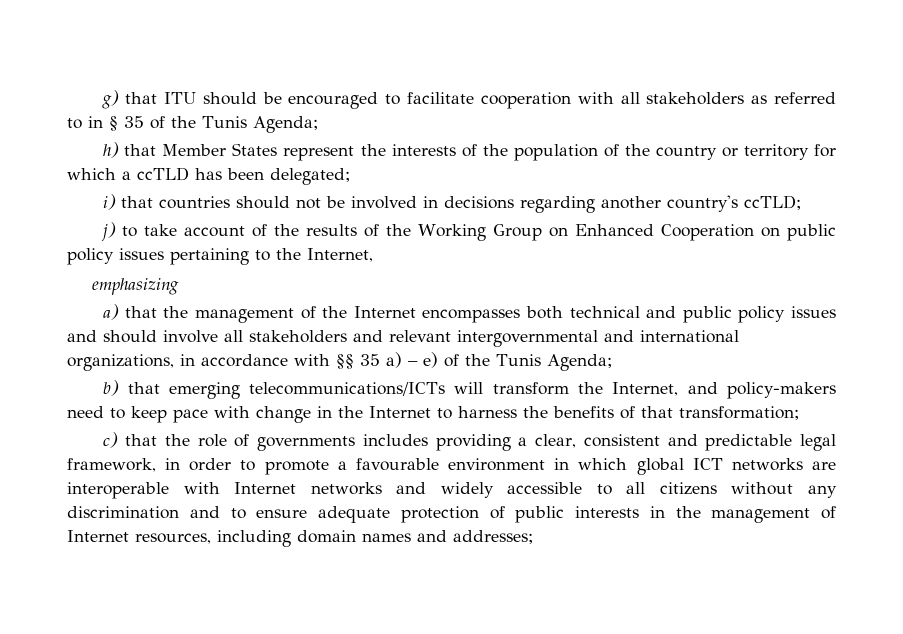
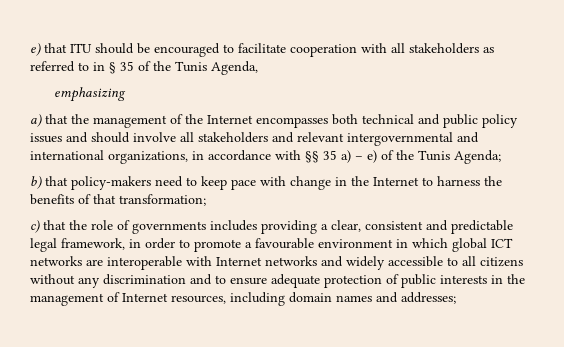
- g) that ITU should be encouraged to facilitate cooperation with all stakeholders as referred to in § 35 of the Tunis Agenda;
- h) that Member States represent the interests of the population of the country or territory for which a ccTLD has been delegated;
- i) that countries should not be involved in decisions regarding another country's ccTLD;
- j) to take account of the results of the Working Group on Enhanced Cooperation on public policy issues pertaining to the Internet,
+ e) that ITU should be encouraged to facilitate cooperation with all stakeholders as referred to in § 35 of the Tunis Agenda,
- b) that emerging telecommunications/ICTs will transform the Internet, and policy-makers need to keep pace with change in the Internet to harness the benefits of that transformation;
+ b) that policy-makers need to keep pace with change in the Internet to harness the benefits of that transformation;

